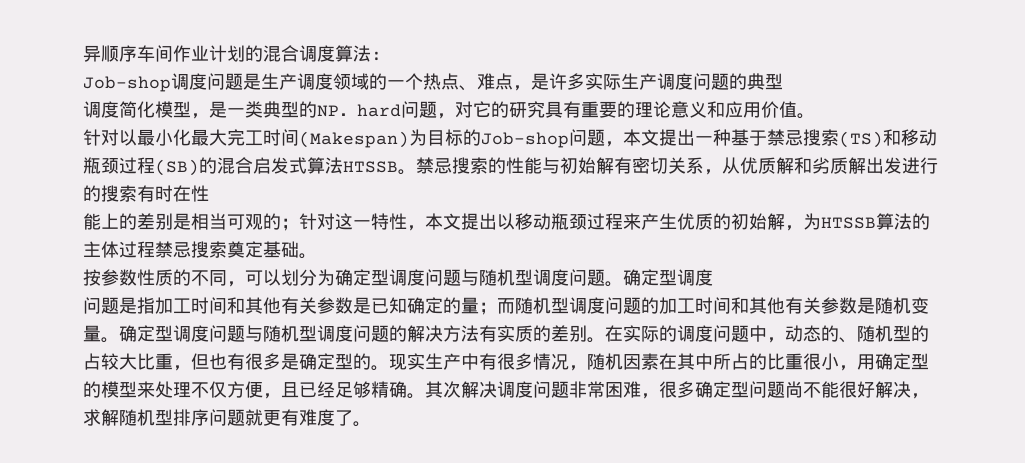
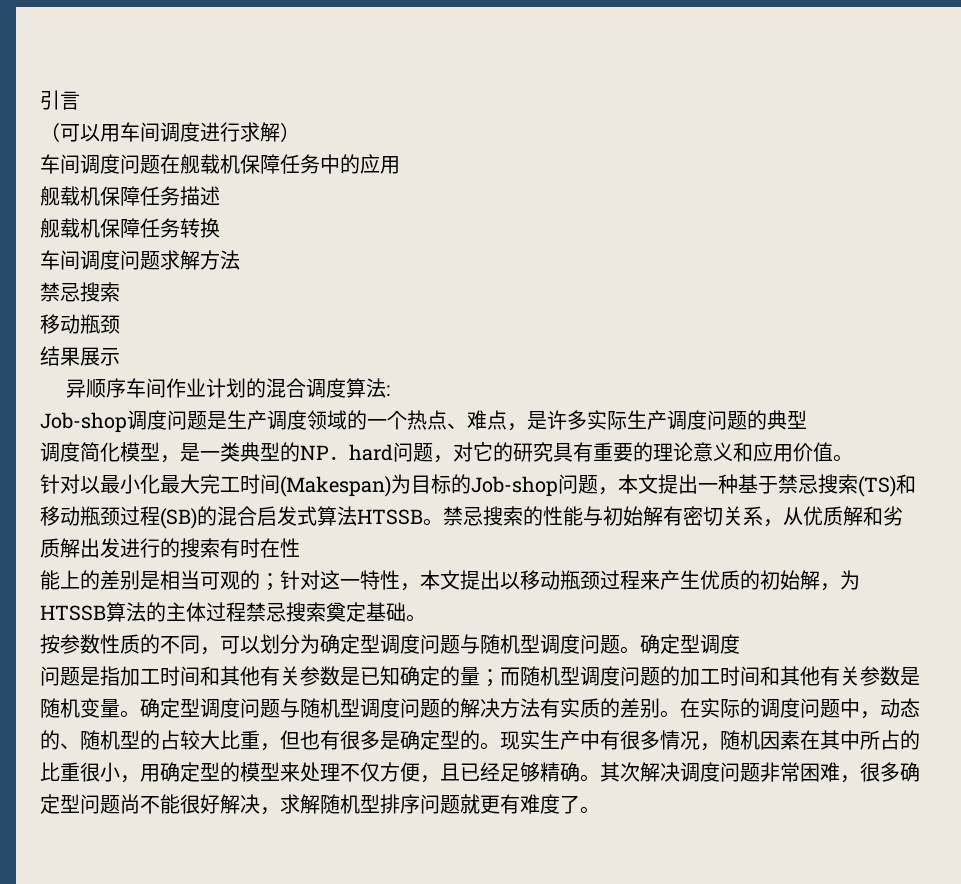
+ 引言
+ （可以用车间调度进行求解）
+ 车间调度问题在舰载机保障任务中的应用
+ 舰载机保障任务描述
+ 舰载机保障任务转换
+ 车间调度问题求解方法
+ 禁忌搜索
+ 移动瓶颈
+ 结果展示

